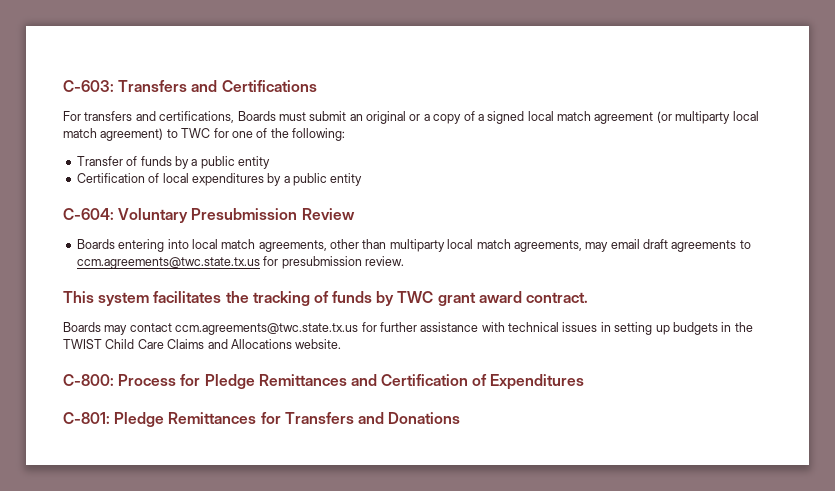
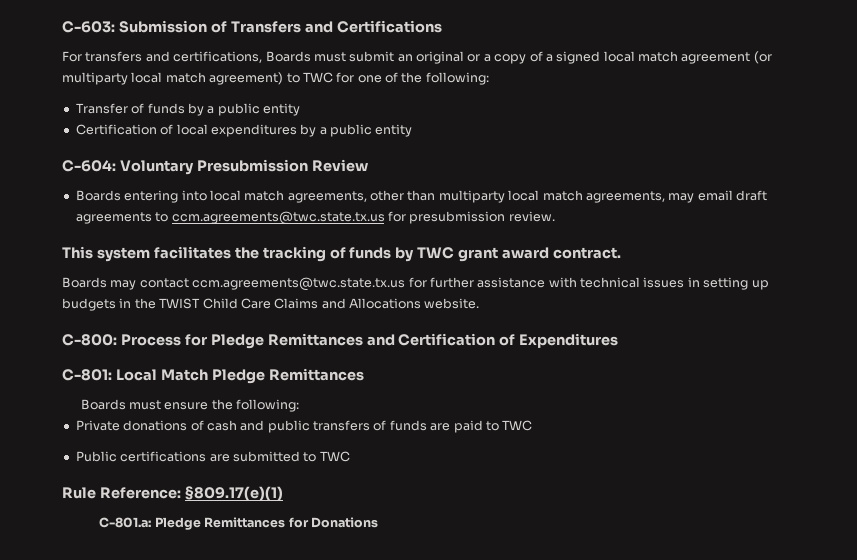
- C-603: Transfers and Certifications
+ C-603: Submission of Transfers and Certifications
- C-801: Pledge Remittances for Transfers and Donations
+ C-801: Local Match Pledge Remittances
+ Boards must ensure the following:
+ Private donations of cash and public transfers of funds are paid to TWC
+ Public certifications are submitted to TWC
+ Rule Reference: §809.17(e)(1)
+ C-801.a: Pledge Remittances for Donations

